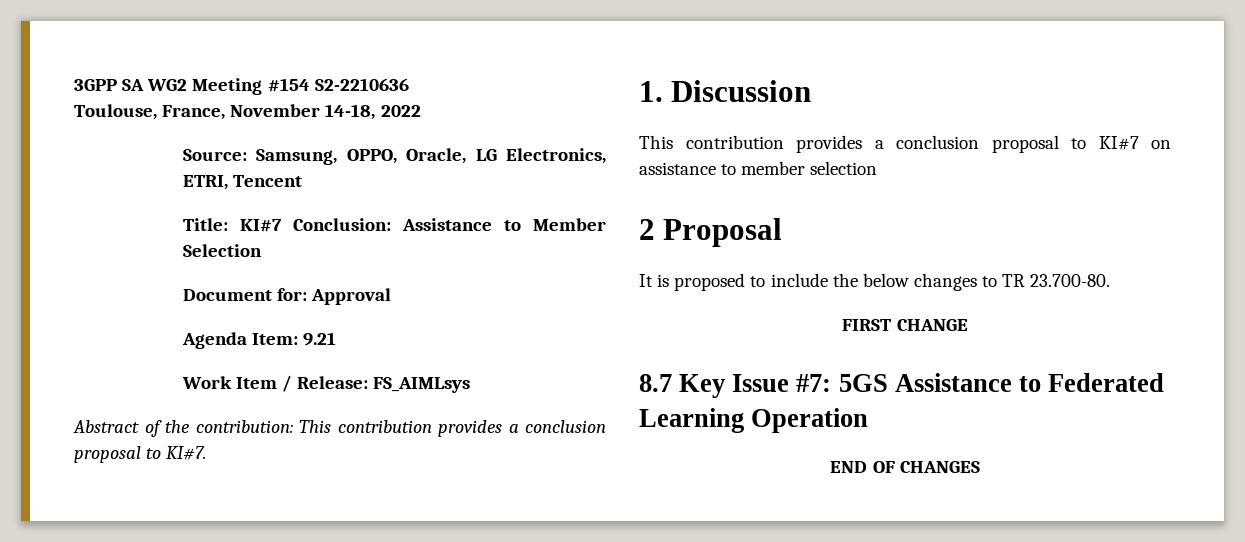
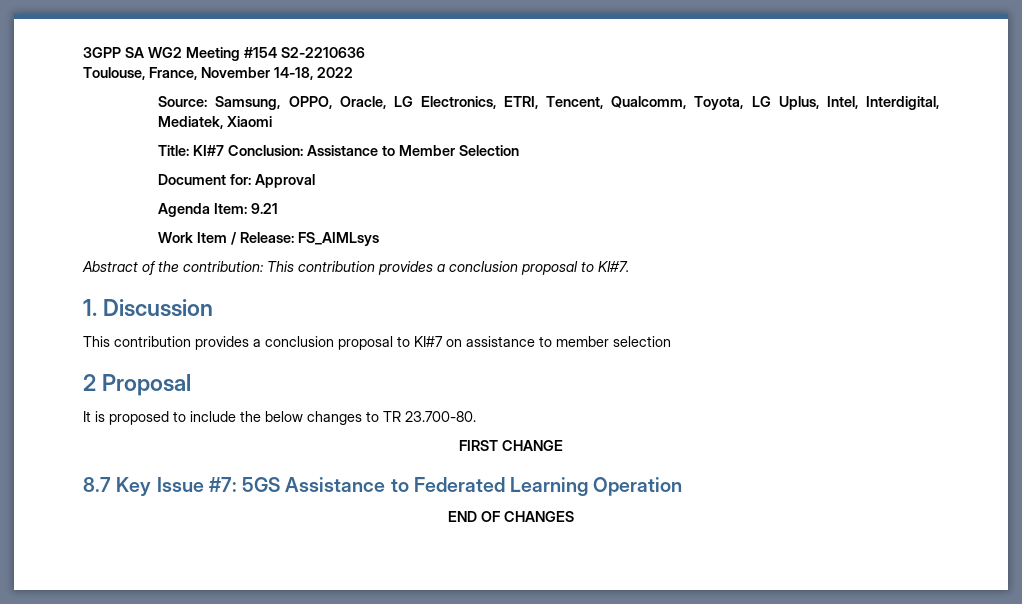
- Source: Samsung, OPPO, Oracle, LG Electronics, ETRI, Tencent
+ Source: Samsung, OPPO, Oracle, LG Electronics, ETRI, Tencent, Qualcomm, Toyota, LG Uplus, Intel, Interdigital, Mediatek, Xiaomi

